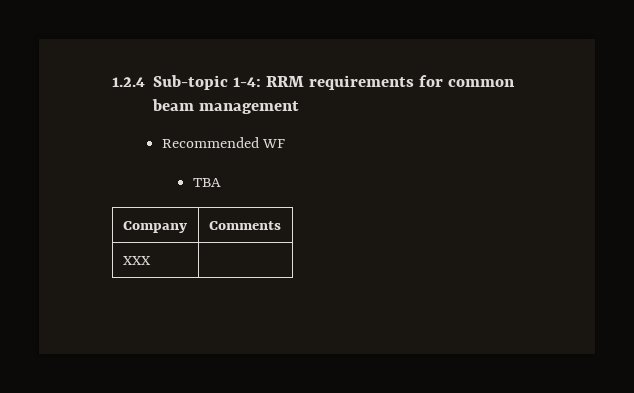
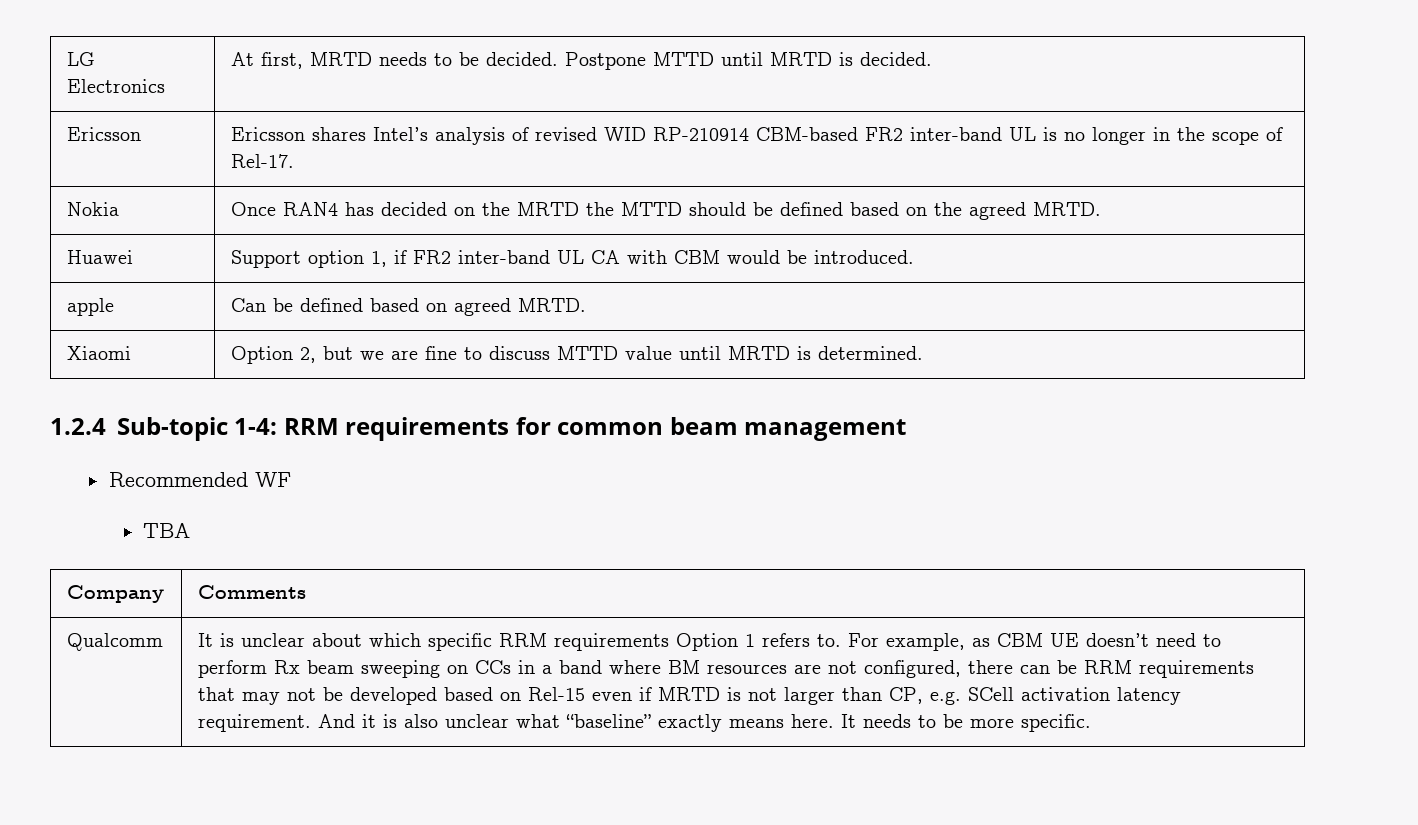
+ LG Electronics | At first, MRTD needs to be decided. Postpone MTTD until MRTD is decided.
+ Ericsson | Ericsson shares Intel’s analysis of revised WID RP-210914 CBM-based FR2 inter-band UL is no longer in the scope of Rel-17.
+ Nokia | Once RAN4 has decided on the MRTD the MTTD should be defined based on the agreed MRTD.
+ Huawei | Support option 1, if FR2 inter-band UL CA with CBM would be introduced.
+ apple | Can be defined based on agreed MRTD.
+ Xiaomi | Option 2, but we are fine to discuss MTTD value until MRTD is determined.
- XXX
+ Qualcomm | It is unclear about which specific RRM requirements Option 1 refers to. For example, as CBM UE doesn’t need to perform Rx beam sweeping on CCs in a band where BM resources are not configured, there can be RRM requirements that may not be developed based on Rel-15 even if MRTD is not larger than CP, e.g. SCell activation latency requirement. And it is also unclear what “baseline” exactly means here. It needs to be more specific.

